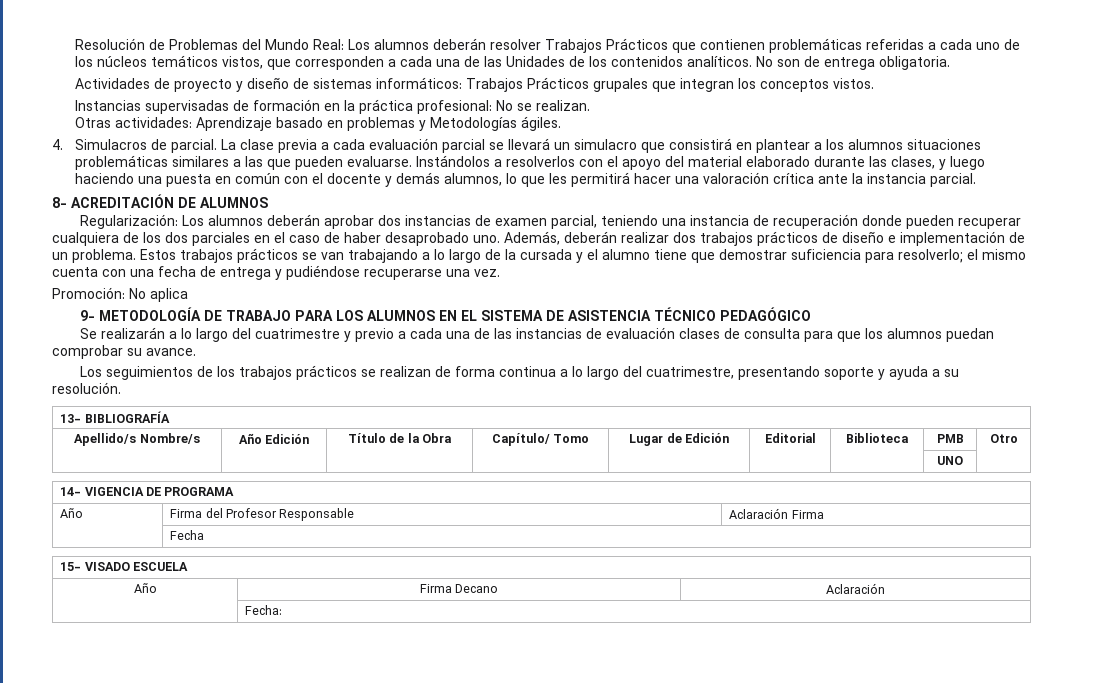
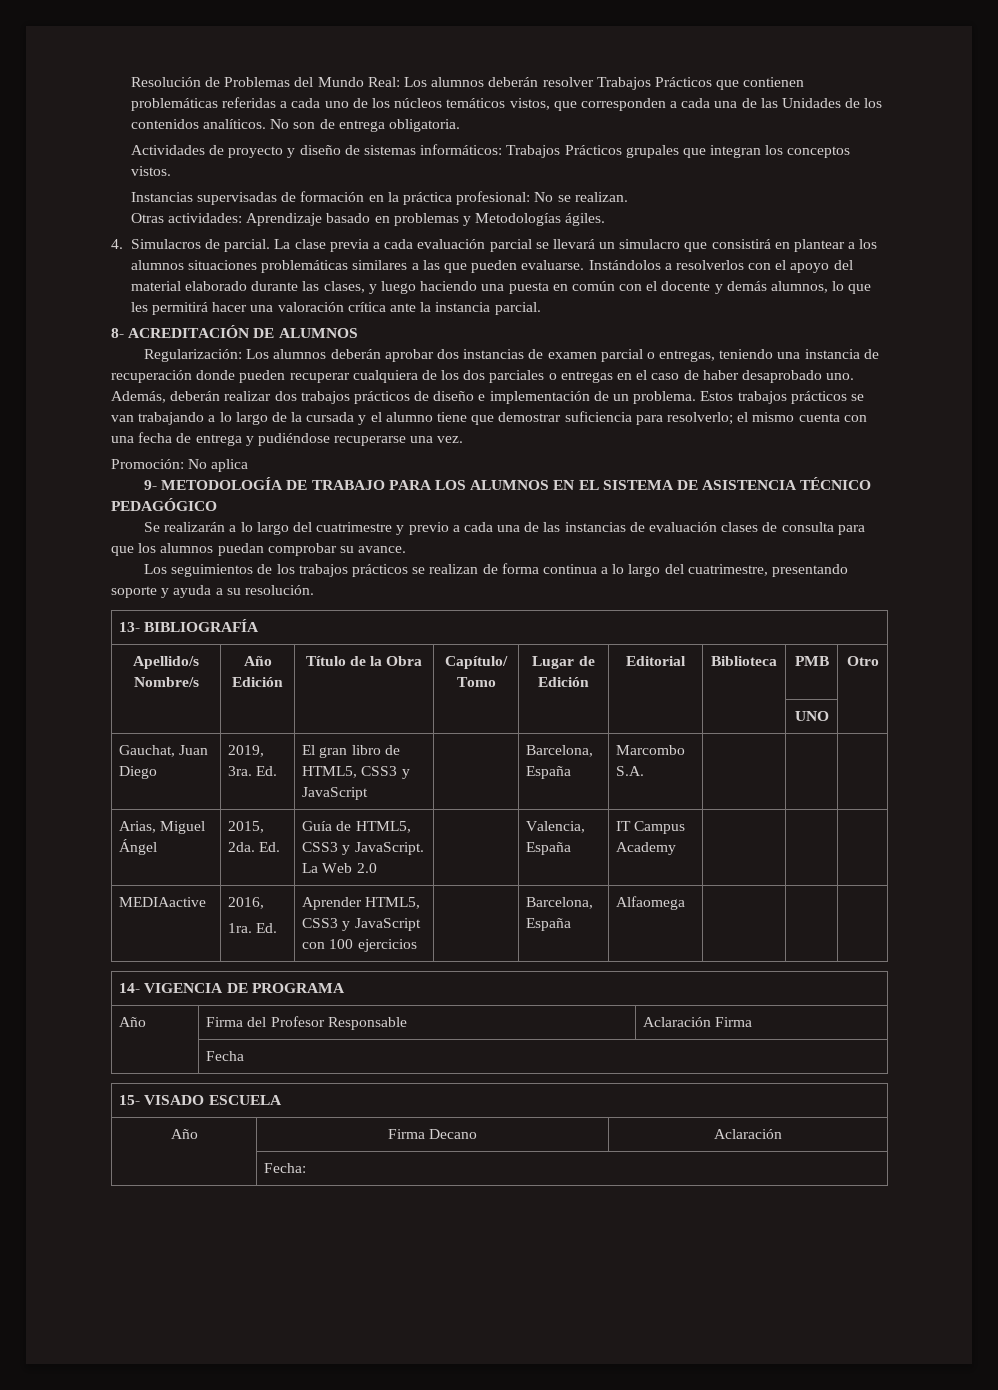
- Regularización: Los alumnos deberán aprobar dos instancias de examen parcial, teniendo una instancia de recuperación donde pueden recuperar cualquiera de los dos parciales en el caso de haber desaprobado uno.
+ Regularización: Los alumnos deberán aprobar dos instancias de examen parcial o entregas, teniendo una instancia de recuperación donde pueden recuperar cualquiera de los dos parciales o entregas en el caso de haber desaprobado uno.
+ Gauchat, Juan Diego | 2019, 3ra. Ed. | El gran libro de HTML5, CSS3 y JavaScript | | Barcelona, España | Marcombo S.A. | | |
+ Arias, Miguel Ángel | 2015, 2da. Ed. | Guía de HTML5, CSS3 y JavaScript. La Web 2.0 | | Valencia, España | IT Campus Academy | | |
+ MEDIAactive | 2016,
+ 1ra. Ed. | Aprender HTML5, CSS3 y JavaScript con 100 ejercicios | | Barcelona, España | Alfaomega | | |

